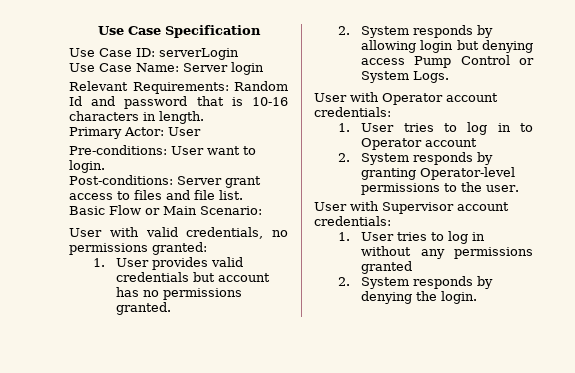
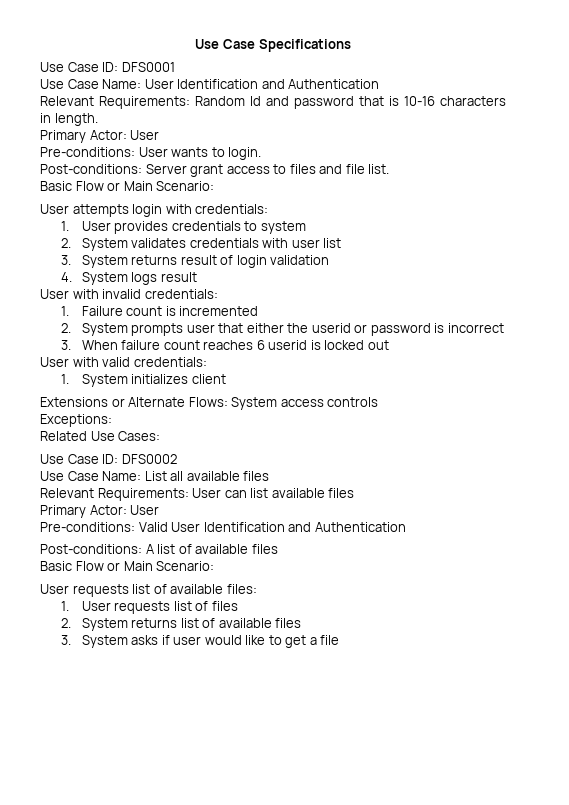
- Use Case Specification
- Use Case ID: serverLogin
- Use Case Name: Server login
+ Use Case Specifications
+ Use Case ID: DFS0001
+ Use Case Name: User Identification and Authentication
- Pre-conditions: User want to login.
+ Pre-conditions: User wants to login.
- User with valid credentials, no permissions granted:
- 1. User provides valid credentials but account has no permissions granted.
- 2. System responds by allowing login but denying access Pump Control or System Logs.
- User with Operator account credentials:
- 1. User tries to log in to Operator account
- 2. System responds by granting Operator-level permissions to the user.
- User with Supervisor account credentials:
- 1. User tries to log in without any permissions granted
- 2. System responds by denying the login.
+ User attempts login with credentials:
+ 1. User provides credentials to system
+ 2. System validates credentials with user list
+ 3. System returns result of login validation
+ 4. System logs result
+ User with invalid credentials:
+ 1. Failure count is incremented
+ 2. System prompts user that either the userid or password is incorrect
+ 3. When failure count reaches 6 userid is locked out
+ User with valid credentials:
+ 1. System initializes client
+ Extensions or Alternate Flows: System access controls
+ Exceptions:
+ Related Use Cases:
+ Use Case ID: DFS0002
+ Use Case Name: List all available files
+ Relevant Requirements: User can list available files
+ Primary Actor: User
+ Pre-conditions: Valid User Identification and Authentication
+ Post-conditions: A list of available files
+ Basic Flow or Main Scenario:
+ User requests list of available files:
+ 1. User requests list of files
+ 2. System returns list of available files
+ 3. System asks if user would like to get a file

